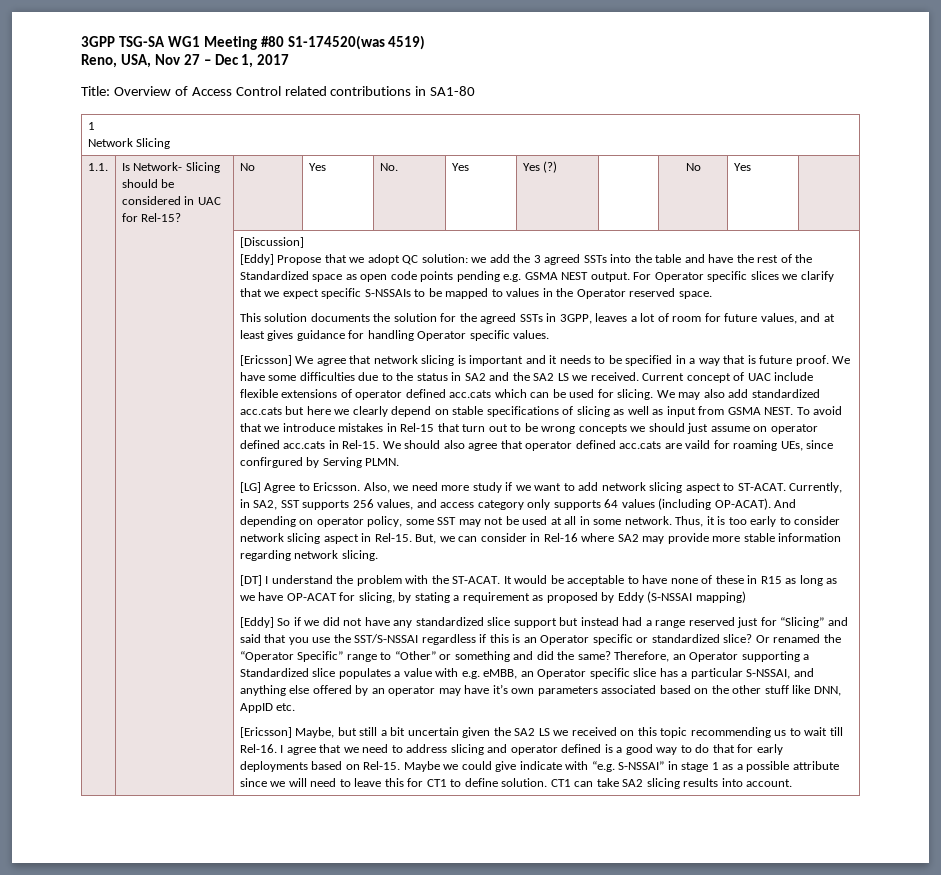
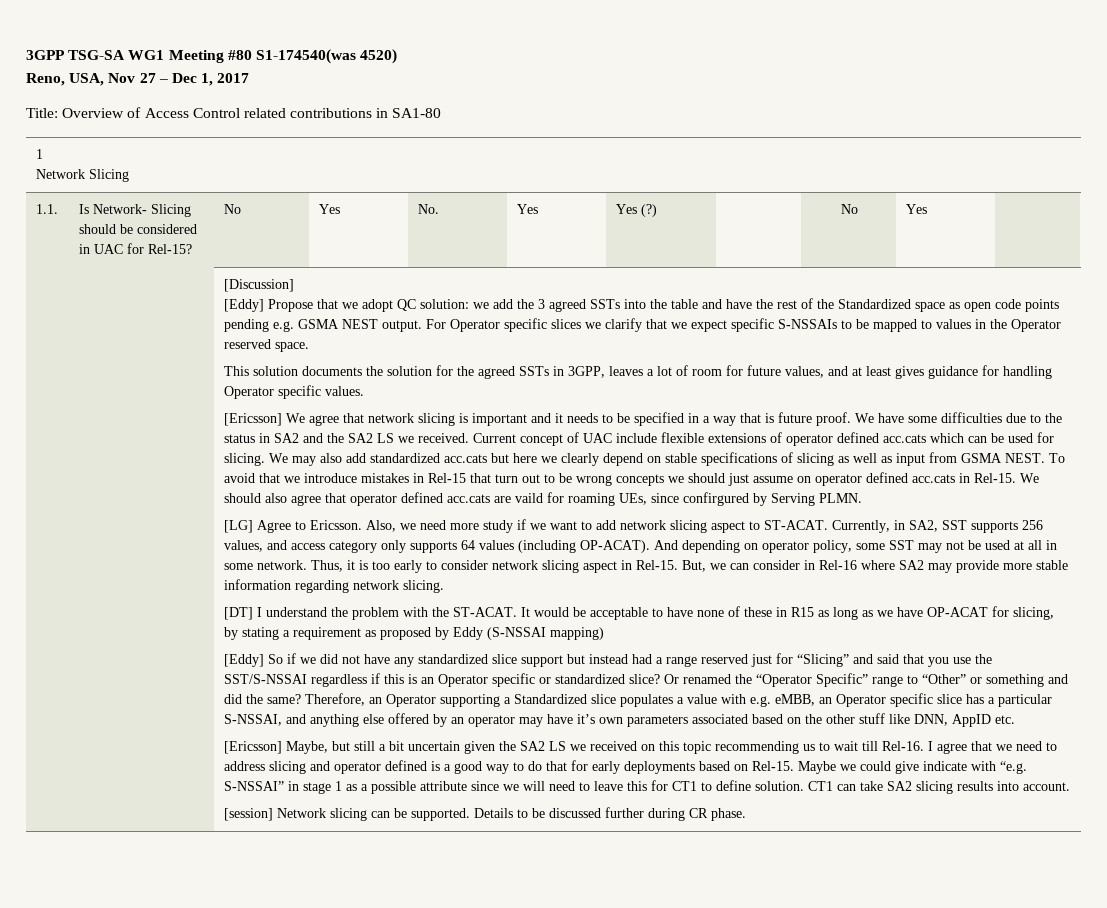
- 3GPP TSG-SA WG1 Meeting #80 S1-174520(was 4519)
+ 3GPP TSG-SA WG1 Meeting #80 S1-174540(was 4520)
+ [session] Network slicing can be supported. Details to be discussed further during CR phase.

